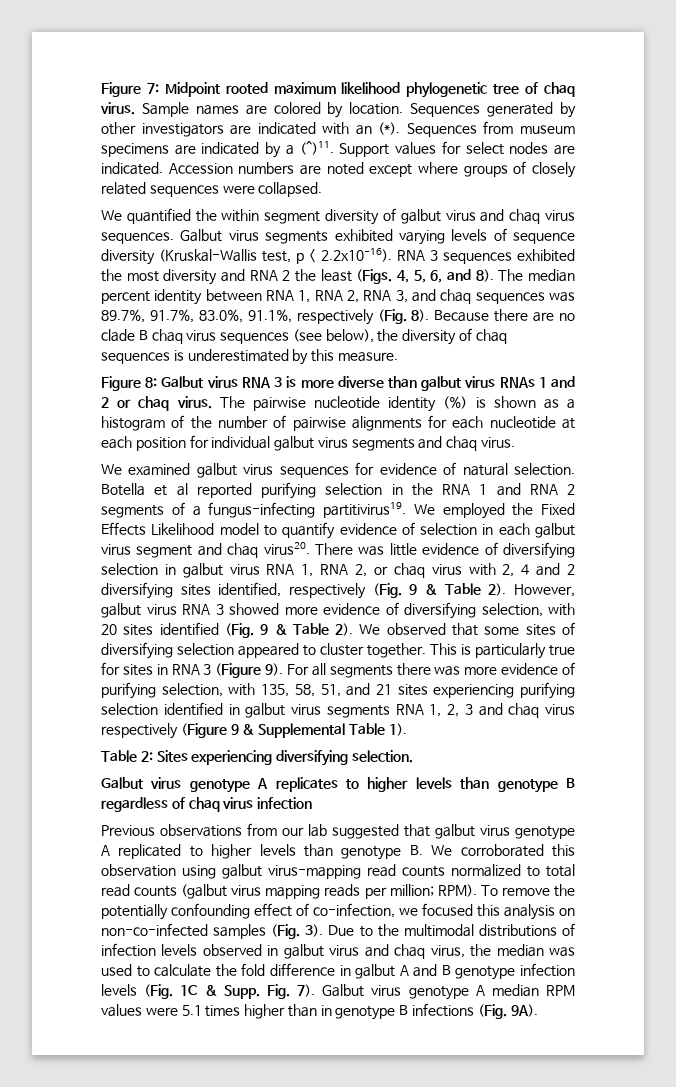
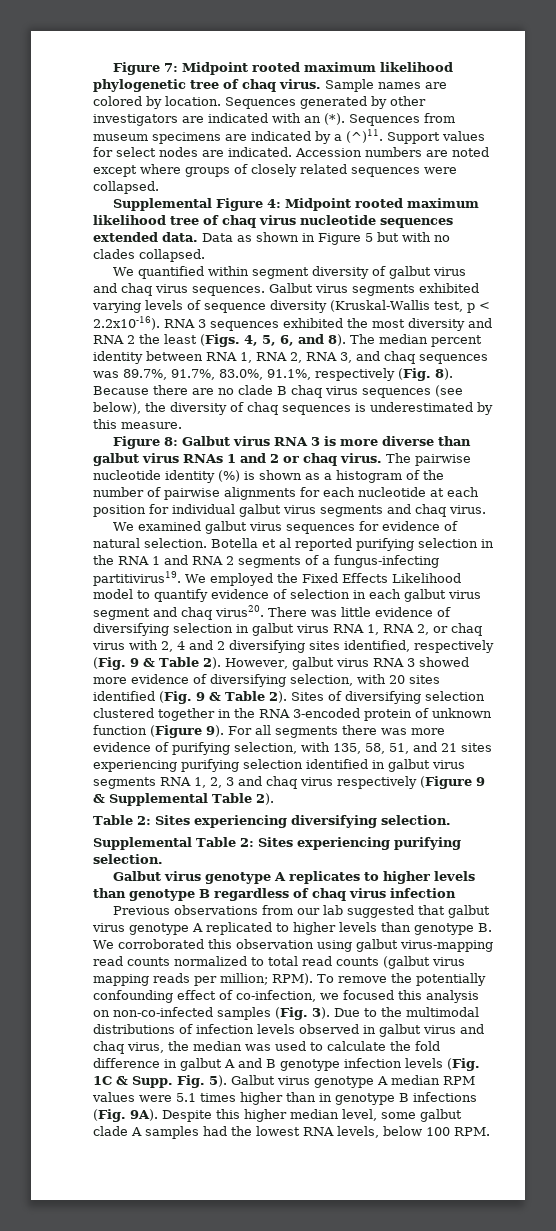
+ Supplemental Figure 4: Midpoint rooted maximum likelihood tree of chaq virus nucleotide sequences extended data. Data as shown in Figure 5 but with no clades collapsed.
- We quantified the within segment diversity of galbut virus and chaq virus sequences.
+ We quantified within segment diversity of galbut virus and chaq virus sequences.
- We observed that some sites of diversifying selection appeared to cluster together. This is particularly true for sites in RNA 3 (Figure 9).
+ Sites of diversifying selection clustered together in the RNA 3-encoded protein of unknown function (Figure 9).
- For all segments there was more evidence of purifying selection, with 135, 58, 51, and 21 sites experiencing purifying selection identified in galbut virus segments RNA 1, 2, 3 and chaq virus respectively (Figure 9 & Supplemental Table 1).
+ For all segments there was more evidence of purifying selection, with 135, 58, 51, and 21 sites experiencing purifying selection identified in galbut virus segments RNA 1, 2, 3 and chaq virus respectively (Figure 9 & Supplemental Table 2).
+ Supplemental Table 2: Sites experiencing purifying selection.
- Fig. 7).
+ Fig. 5).
+ Despite this higher median level, some galbut clade A samples had the lowest RNA levels, below 100 RPM.

